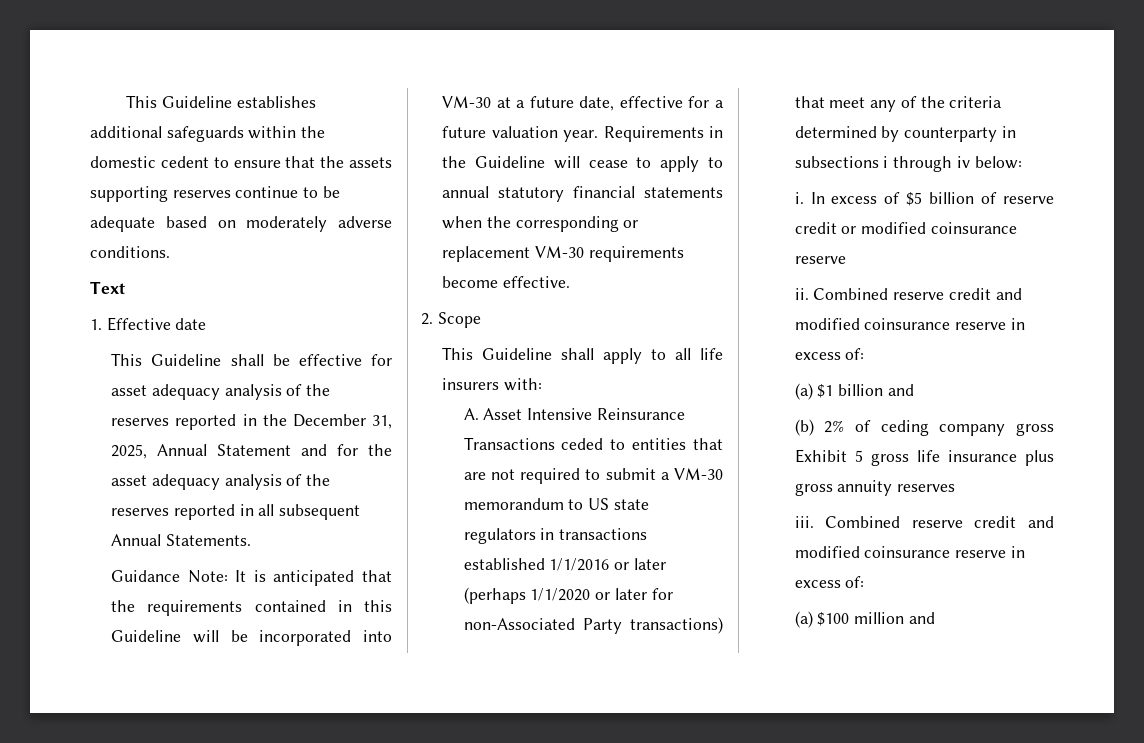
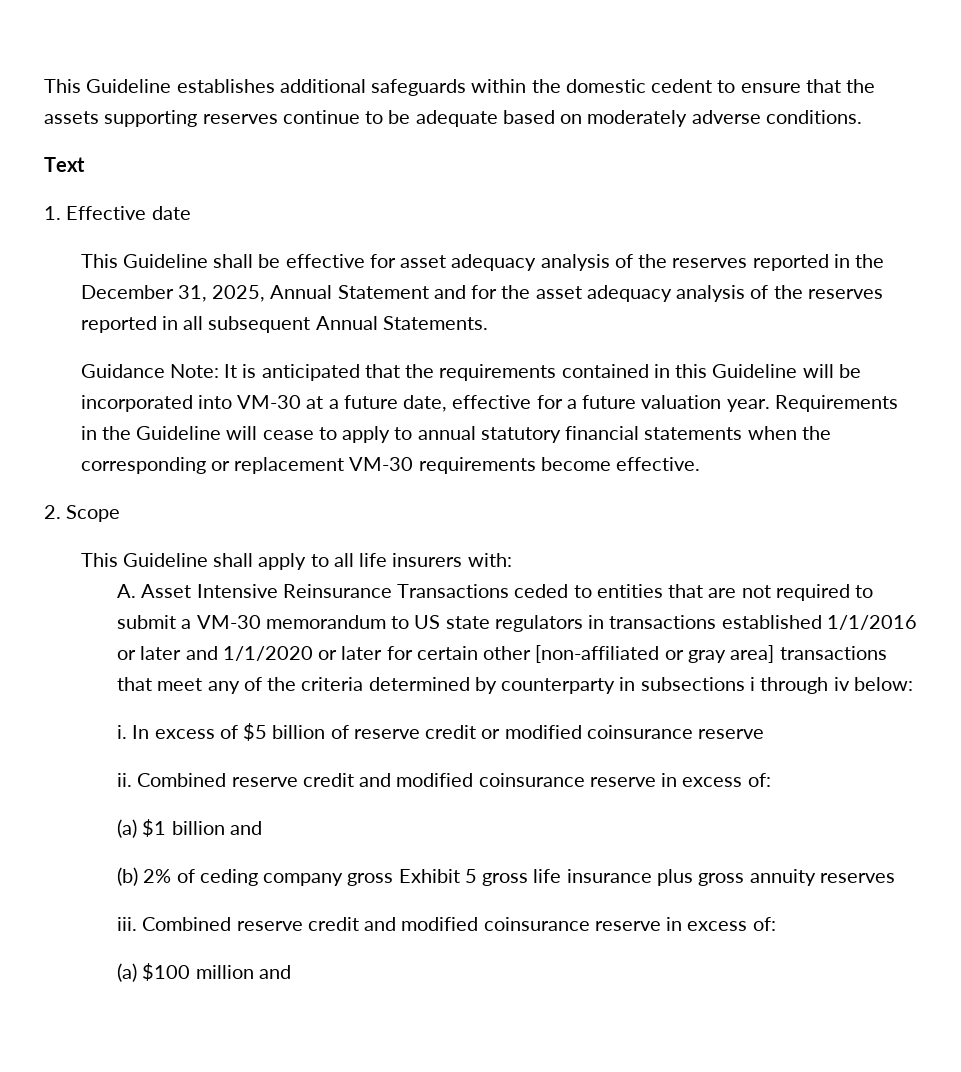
- A. Asset Intensive Reinsurance Transactions ceded to entities that are not required to submit a VM-30 memorandum to US state regulators in transactions established 1/1/2016 or later (perhaps 1/1/2020 or later for non-Associated Party transactions) that meet any of the criteria determined by counterparty in subsections i through iv below:
+ A. Asset Intensive Reinsurance Transactions ceded to entities that are not required to submit a VM-30 memorandum to US state regulators in transactions established 1/1/2016 or later and 1/1/2020 or later for certain other [non-affiliated or gray area] transactions that meet any of the criteria determined by counterparty in subsections i through iv below:

